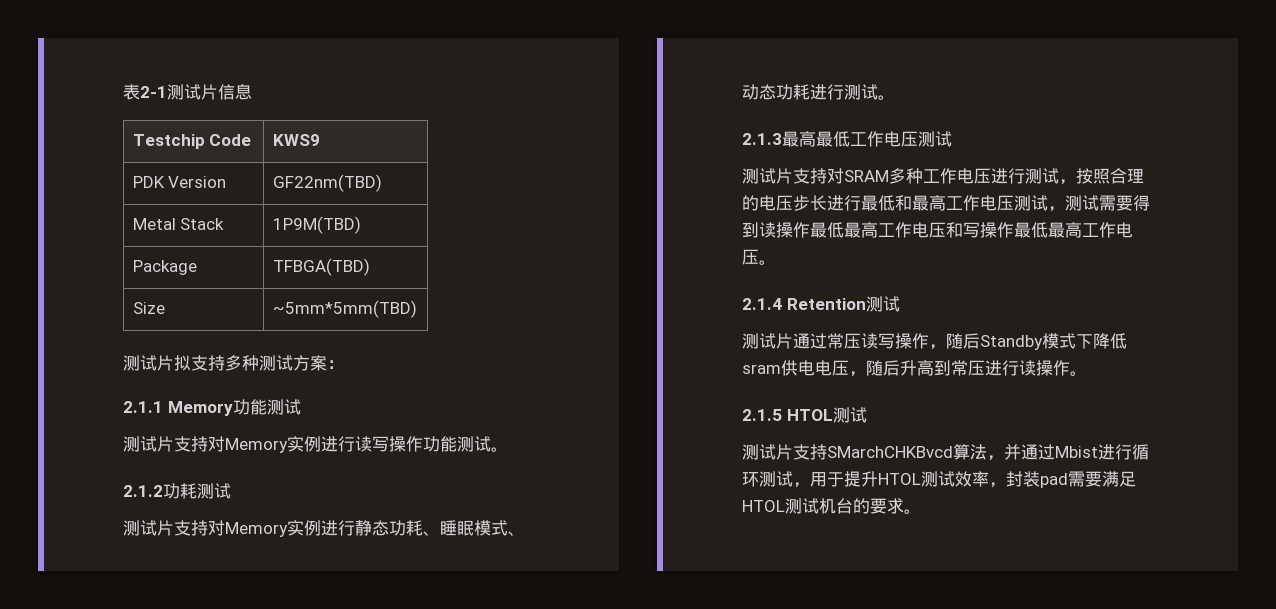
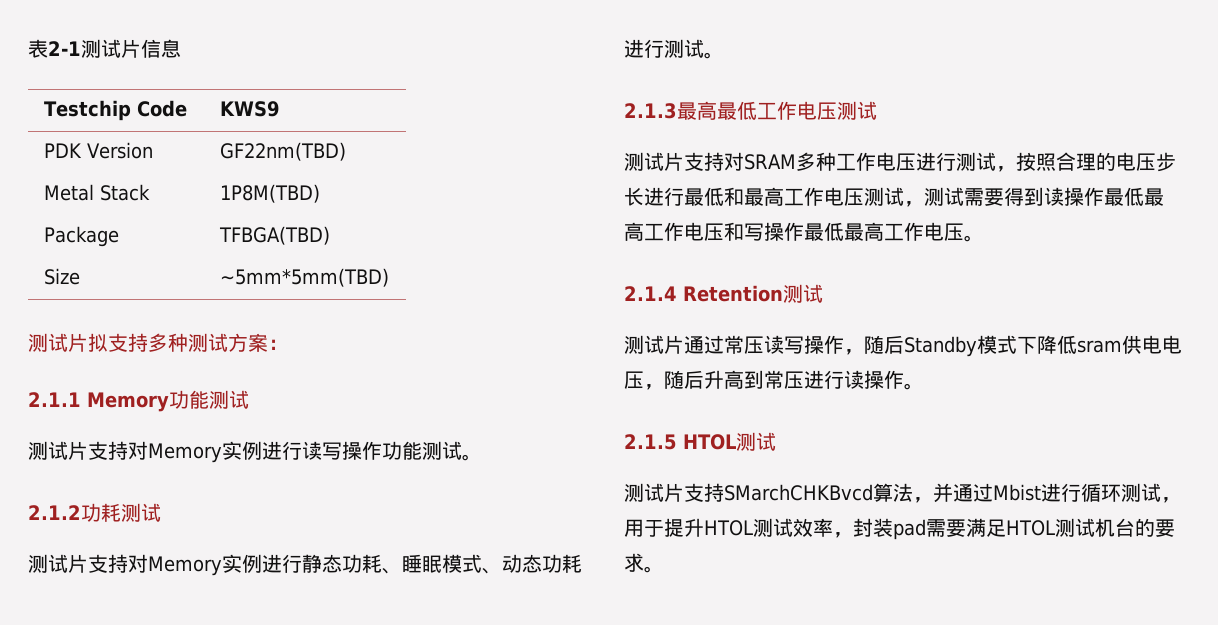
- Metal Stack | 1P9M(TBD)
+ Metal Stack | 1P8M(TBD)

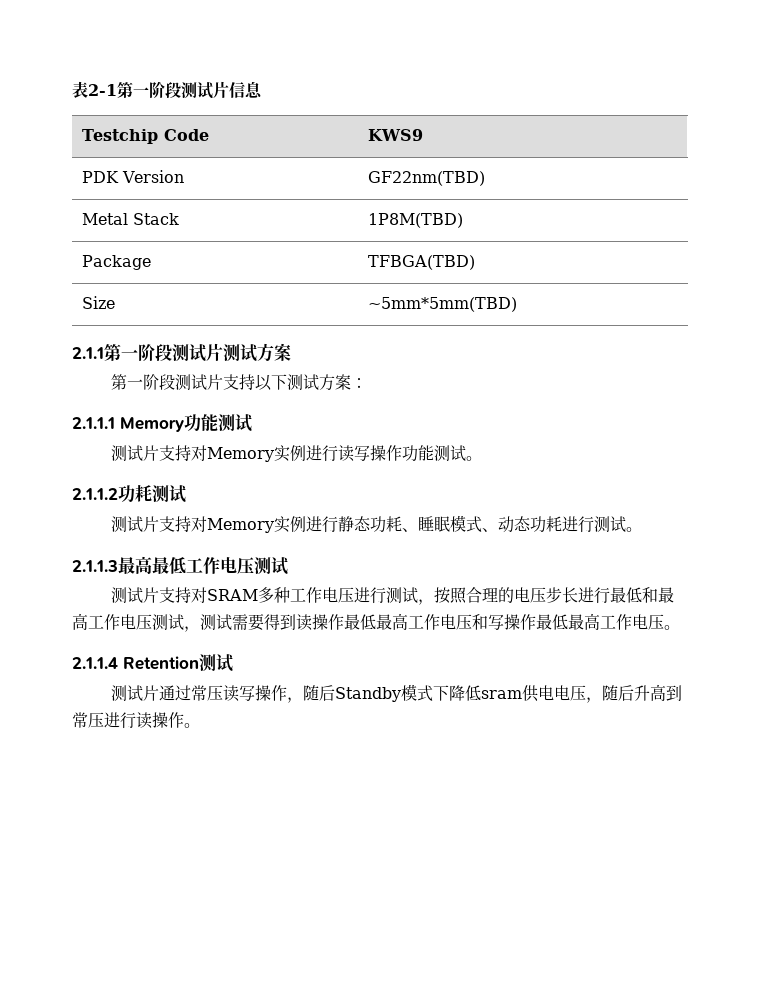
- 表2-1测试片信息
+ 表2-1第一阶段测试片信息
- 测试片拟支持多种测试方案：
+ 2.1.1第一阶段测试片测试方案
+ 第一阶段测试片支持以下测试方案：
- 2.1.1 Memory功能测试
+ 2.1.1.1 Memory功能测试
- 2.1.2功耗测试
+ 2.1.1.2功耗测试
- 2.1.3最高最低工作电压测试
+ 2.1.1.3最高最低工作电压测试
- 2.1.4 Retention测试
+ 2.1.1.4 Retention测试
- 2.1.5 HTOL测试
- 测试片支持SMarchCHKBvcd算法，并通过Mbist进行循环测试，用于提升HTOL测试效率，封装pad需要满足HTOL测试机台的要求。

